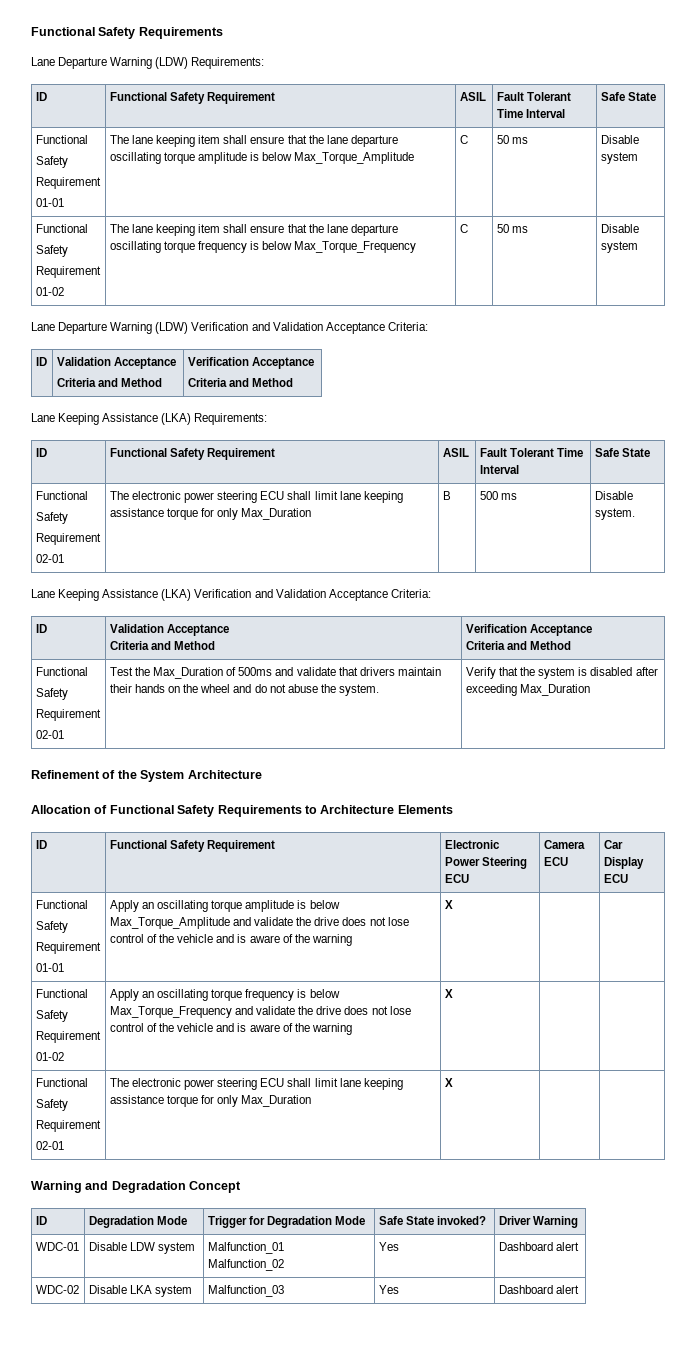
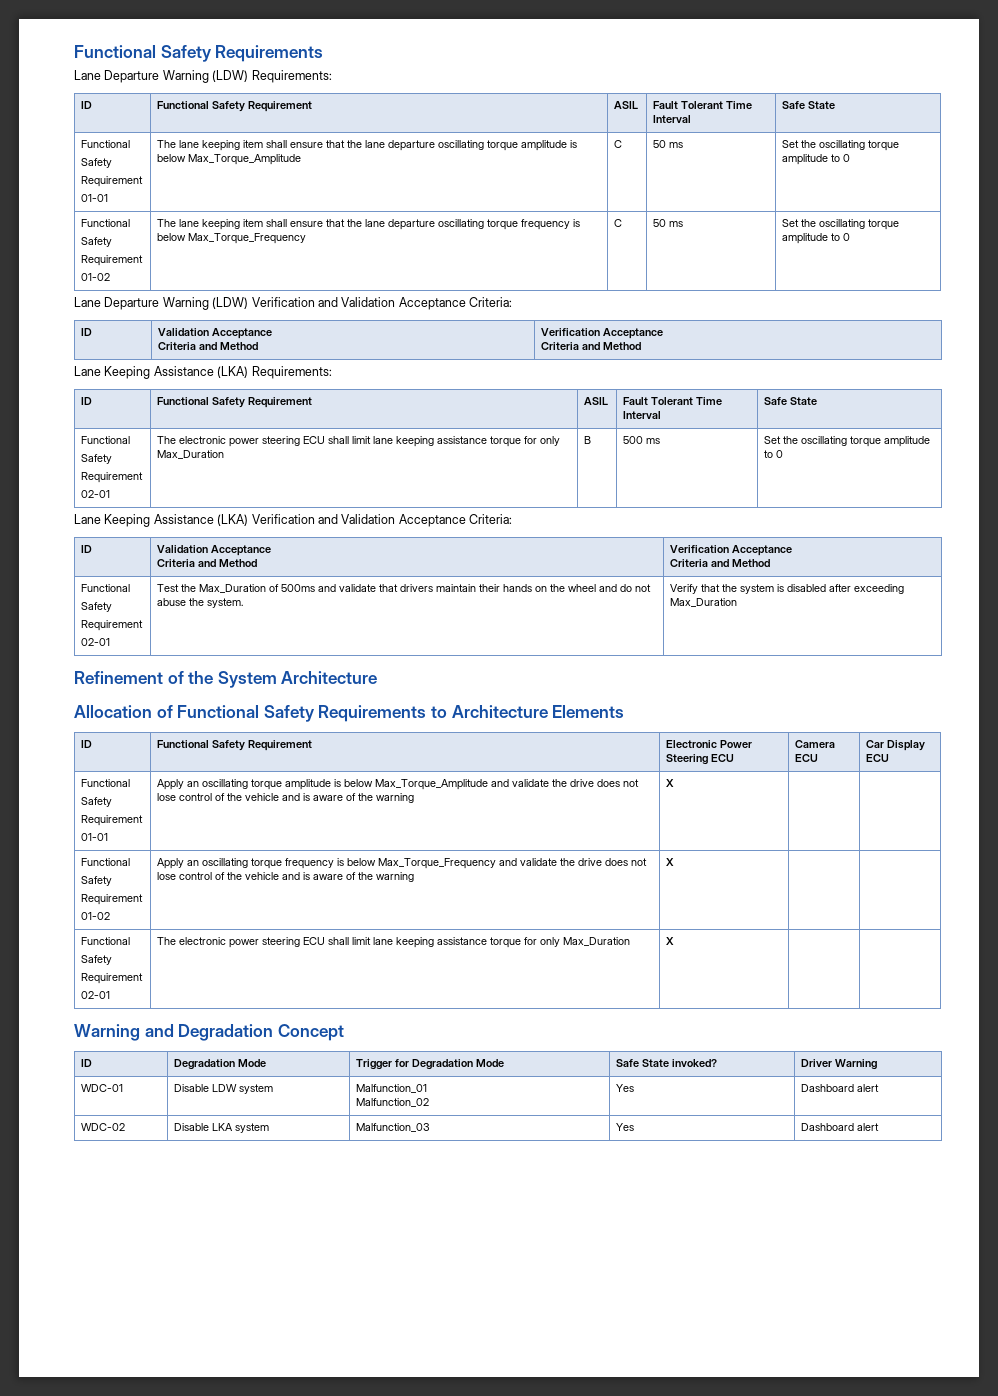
  Lane Departure Warning (LDW) Requirements:
  ID | Functional Safety Requirement | ASIL | Fault Tolerant Time Interval | Safe State
  Functional
  Safety
  Requirement
- 01-01 | The lane keeping item shall ensure that the lane departure oscillating torque amplitude is below Max_Torque_Amplitude | C | 50 ms | Disable system
+ 01-01 | The lane keeping item shall ensure that the lane departure oscillating torque amplitude is below Max_Torque_Amplitude | C | 50 ms | Set the oscillating torque amplitude to 0
  Functional
  Safety
  Requirement
- 01-02 | The lane keeping item shall ensure that the lane departure oscillating torque frequency is below Max_Torque_Frequency | C | 50 ms | Disable system
+ 01-02 | The lane keeping item shall ensure that the lane departure oscillating torque frequency is below Max_Torque_Frequency | C | 50 ms | Set the oscillating torque amplitude to 0
  Lane Keeping Assistance (LKA) Requirements:
  ID | Functional Safety Requirement | ASIL | Fault Tolerant Time Interval | Safe State
  Functional
  Safety
  Requirement
- 02-01 | The electronic power steering ECU shall limit lane keeping assistance torque for only Max_Duration | B | 500 ms | Disable system.
+ 02-01 | The electronic power steering ECU shall limit lane keeping assistance torque for only Max_Duration | B | 500 ms | Set the oscillating torque amplitude to 0

